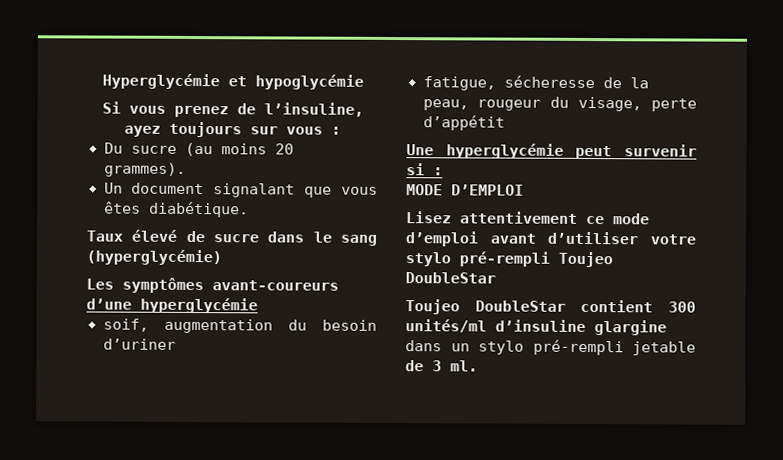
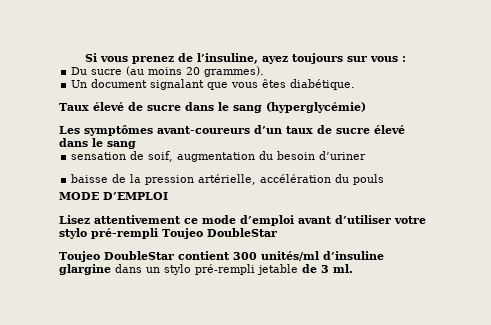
- Hyperglycémie et hypoglycémie
- Les symptômes avant-coureurs d’une hyperglycémie
- soif, augmentation du besoin d’uriner
+ Les symptômes avant-coureurs d’un taux de sucre élevé dans le sang
+ sensation de soif, augmentation du besoin d’uriner
- fatigue, sécheresse de la peau, rougeur du visage, perte d’appétit
- Une hyperglycémie peut survenir si :
+ baisse de la pression artérielle, accélération du pouls

